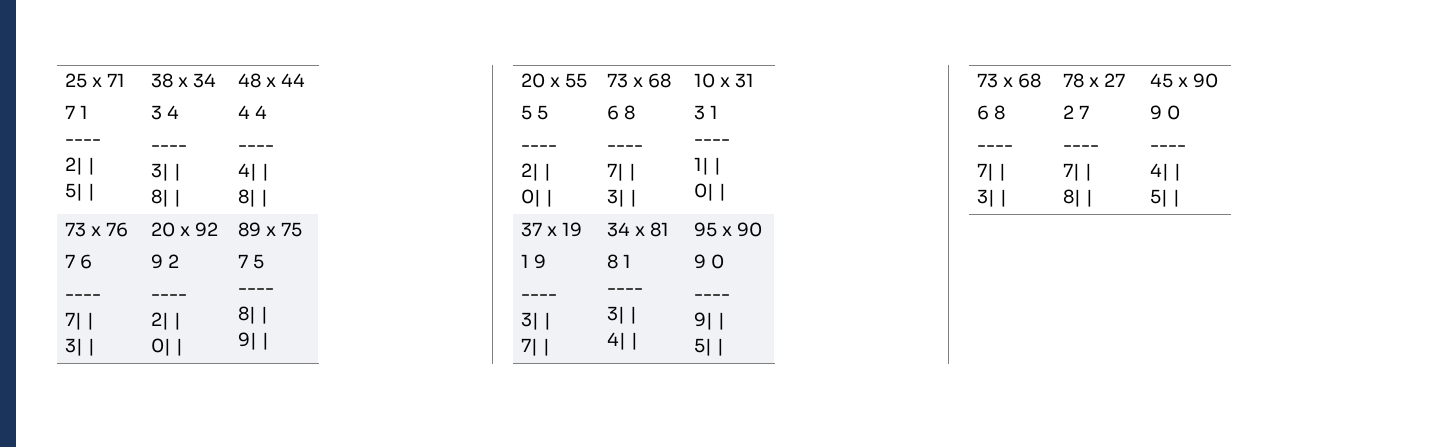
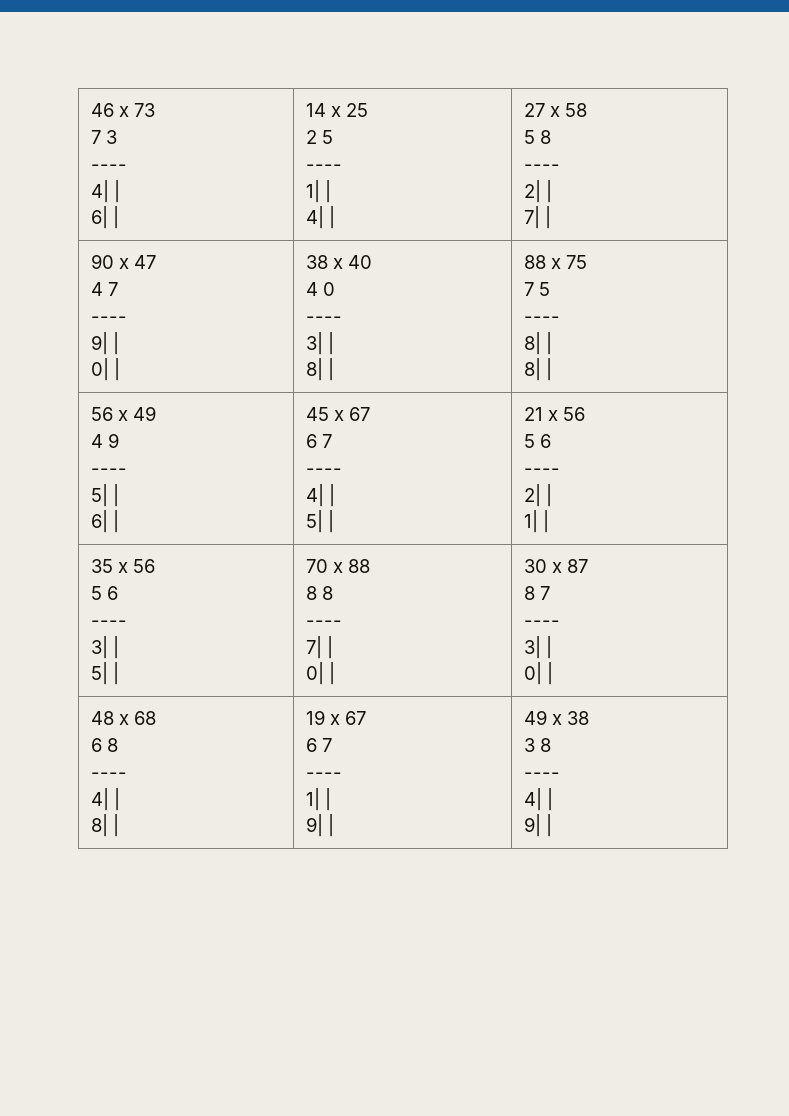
- 25 x 71
- 7 1
+ 46 x 73
+ 7 3
+ ----
+ 4| |
+ 6| | | 14 x 25
+ 2 5
+ ----
+ 1| |
+ 4| | | 27 x 58
+ 5 8
  ----
  2| |
- 5| | | 38 x 34
- 3 4
+ 7| |
+ 90 x 47
+ 4 7
+ ----
+ 9| |
+ 0| | | 38 x 40
+ 4 0
  ----
  3| |
- 8| | | 48 x 44
- 4 4
- ----
- 4| |
- 8| |
- 73 x 76
- 7 6
- ----
- 7| |
- 3| | | 20 x 92
- 9 2
- ----
- 2| |
- 0| | | 89 x 75
+ 8| | | 88 x 75
  7 5
  ----
  8| |
- 9| |
- 20 x 55
- 5 5
+ 8| |
+ 56 x 49
+ 4 9
+ ----
+ 5| |
+ 6| | | 45 x 67
+ 6 7
+ ----
+ 4| |
+ 5| | | 21 x 56
+ 5 6
  ----
  2| |
- 0| | | 73 x 68
+ 1| |
+ 35 x 56
+ 5 6
+ ----
+ 3| |
+ 5| | | 70 x 88
+ 8 8
+ ----
+ 7| |
+ 0| | | 30 x 87
+ 8 7
+ ----
+ 3| |
+ 0| |
+ 48 x 68
  6 8
  ----
- 7| |
- 3| | | 10 x 31
- 3 1
+ 4| |
+ 8| | | 19 x 67
+ 6 7
  ----
  1| |
- 0| |
- 37 x 19
- 1 9
- ----
- 3| |
- 7| | | 34 x 81
- 8 1
- ----
- 3| |
- 4| | | 95 x 90
- 9 0
- ----
- 9| |
- 5| |
- 73 x 68
- 6 8
- ----
- 7| |
- 3| | | 78 x 27
- 2 7
- ----
- 7| |
- 8| | | 45 x 90
- 9 0
+ 9| | | 49 x 38
+ 3 8
  ----
  4| |
- 5| |
+ 9| |

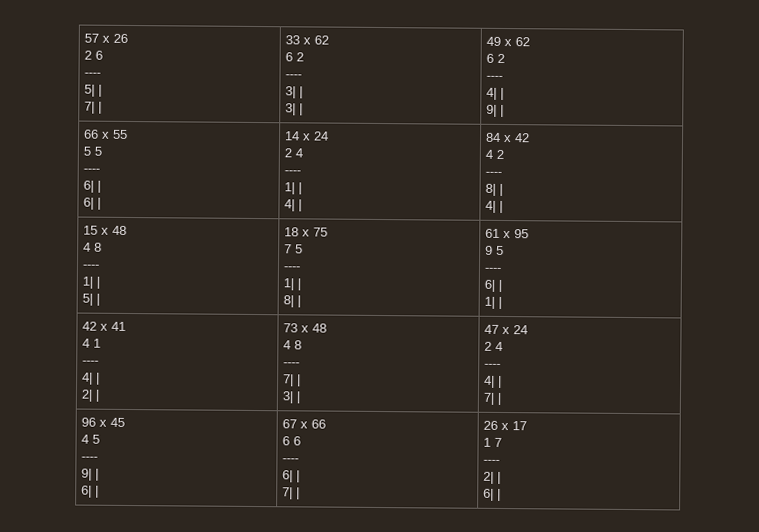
- 46 x 73
- 7 3
+ 57 x 26
+ 2 6
  ----
- 4| |
- 6| | | 14 x 25
- 2 5
- ----
- 1| |
- 4| | | 27 x 58
- 5 8
- ----
- 2| |
- 7| |
- 90 x 47
- 4 7
- ----
- 9| |
- 0| | | 38 x 40
- 4 0
+ 5| |
+ 7| | | 33 x 62
+ 6 2
  ----
  3| |
- 8| | | 88 x 75
- 7 5
- ----
- 8| |
- 8| |
- 56 x 49
- 4 9
- ----
- 5| |
- 6| | | 45 x 67
- 6 7
- ----
- 4| |
- 5| | | 21 x 56
- 5 6
- ----
- 2| |
- 1| |
- 35 x 56
- 5 6
- ----
- 3| |
- 5| | | 70 x 88
- 8 8
- ----
- 7| |
- 0| | | 30 x 87
- 8 7
- ----
- 3| |
- 0| |
- 48 x 68
- 6 8
- ----
- 4| |
- 8| | | 19 x 67
- 6 7
- ----
- 1| |
- 9| | | 49 x 38
- 3 8
+ 3| | | 49 x 62
+ 6 2
  ----
  4| |
  9| |
+ 66 x 55
+ 5 5
+ ----
+ 6| |
+ 6| | | 14 x 24
+ 2 4
+ ----
+ 1| |
+ 4| | | 84 x 42
+ 4 2
+ ----
+ 8| |
+ 4| |
+ 15 x 48
+ 4 8
+ ----
+ 1| |
+ 5| | | 18 x 75
+ 7 5
+ ----
+ 1| |
+ 8| | | 61 x 95
+ 9 5
+ ----
+ 6| |
+ 1| |
+ 42 x 41
+ 4 1
+ ----
+ 4| |
+ 2| | | 73 x 48
+ 4 8
+ ----
+ 7| |
+ 3| | | 47 x 24
+ 2 4
+ ----
+ 4| |
+ 7| |
+ 96 x 45
+ 4 5
+ ----
+ 9| |
+ 6| | | 67 x 66
+ 6 6
+ ----
+ 6| |
+ 7| | | 26 x 17
+ 1 7
+ ----
+ 2| |
+ 6| |

